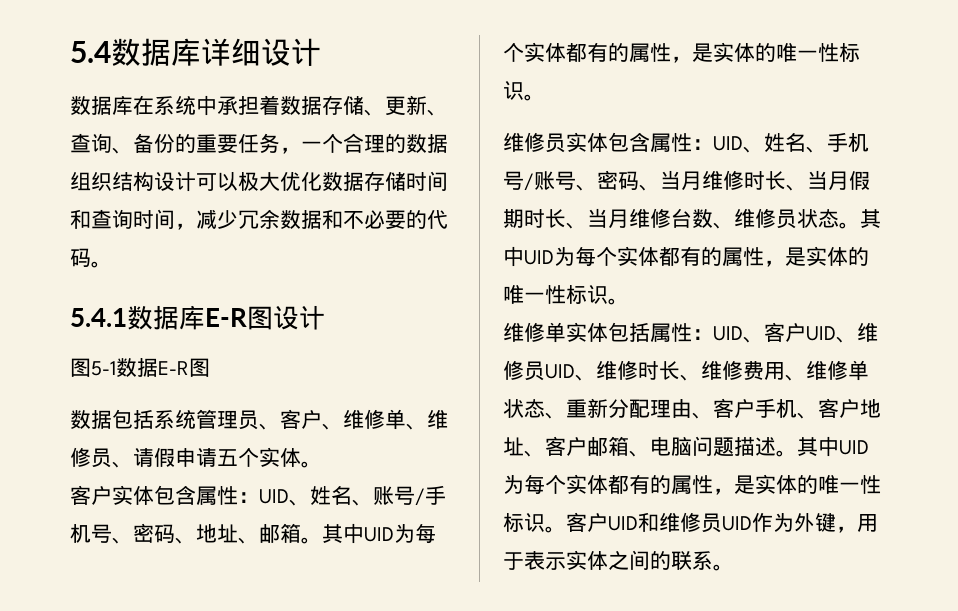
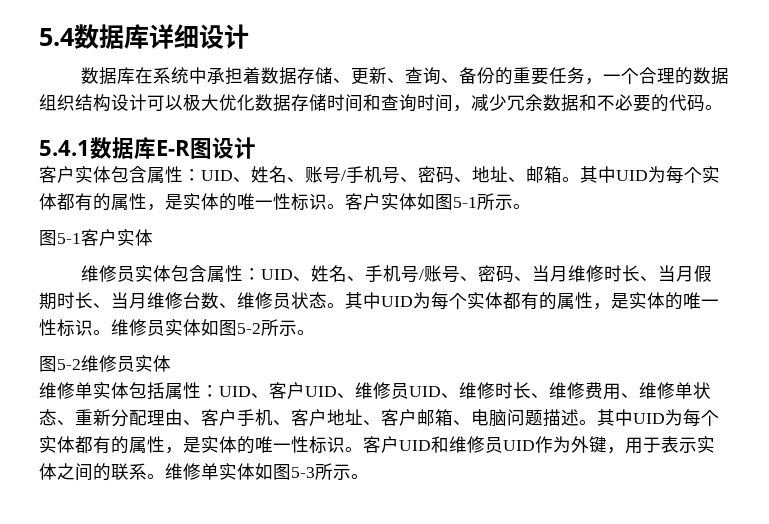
- 图5-1数据E-R图
- 数据包括系统管理员、客户、维修单、维修员、请假申请五个实体。
+ 客户实体如图5-1所示。
+ 图5-1客户实体
+ 维修员实体如图5-2所示。
+ 图5-2维修员实体
+ 维修单实体如图5-3所示。

